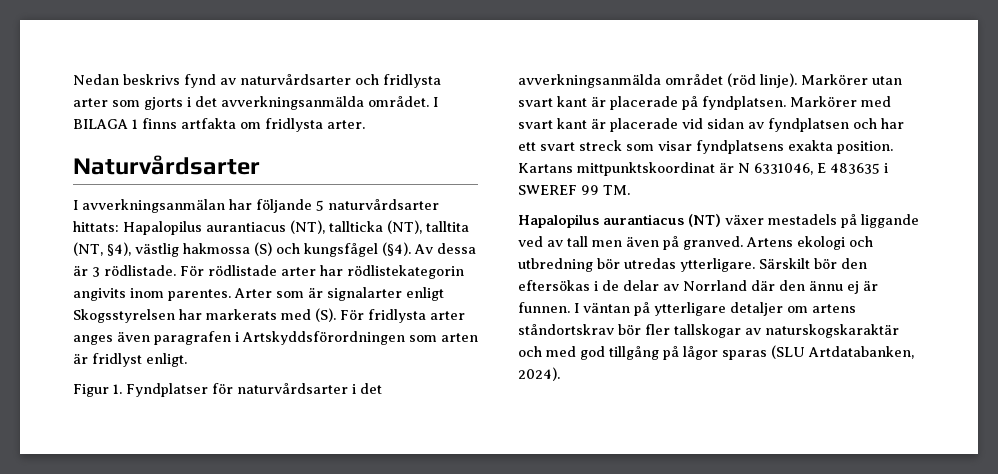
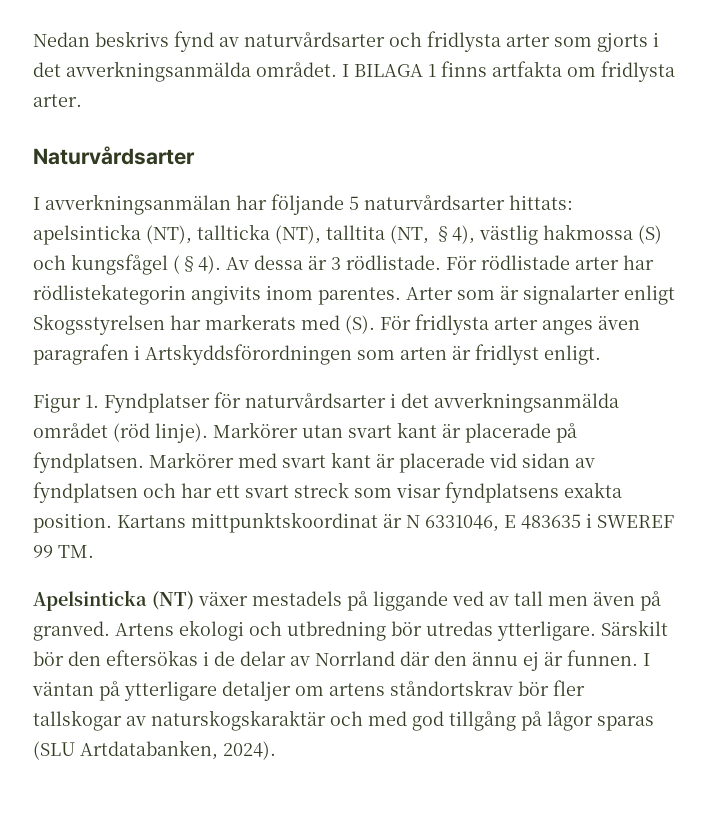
- I avverkningsanmälan har följande 5 naturvårdsarter hittats: Hapalopilus aurantiacus (NT), tallticka (NT), talltita (NT, §4), västlig hakmossa (S) och kungsfågel (§4).
+ I avverkningsanmälan har följande 5 naturvårdsarter hittats: apelsinticka (NT), tallticka (NT), talltita (NT, §4), västlig hakmossa (S) och kungsfågel (§4).
- Hapalopilus aurantiacus (NT) växer mestadels på liggande ved av tall men även på granved.
+ Apelsinticka (NT) växer mestadels på liggande ved av tall men även på granved.

